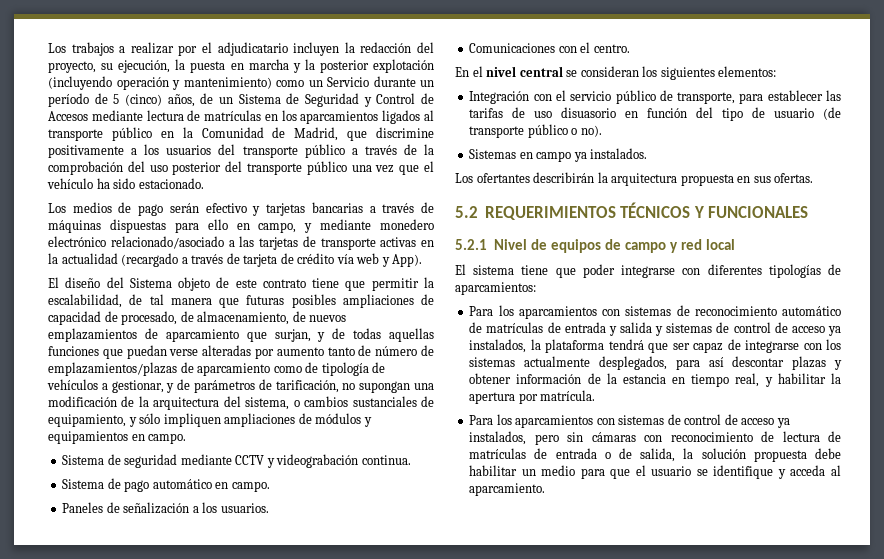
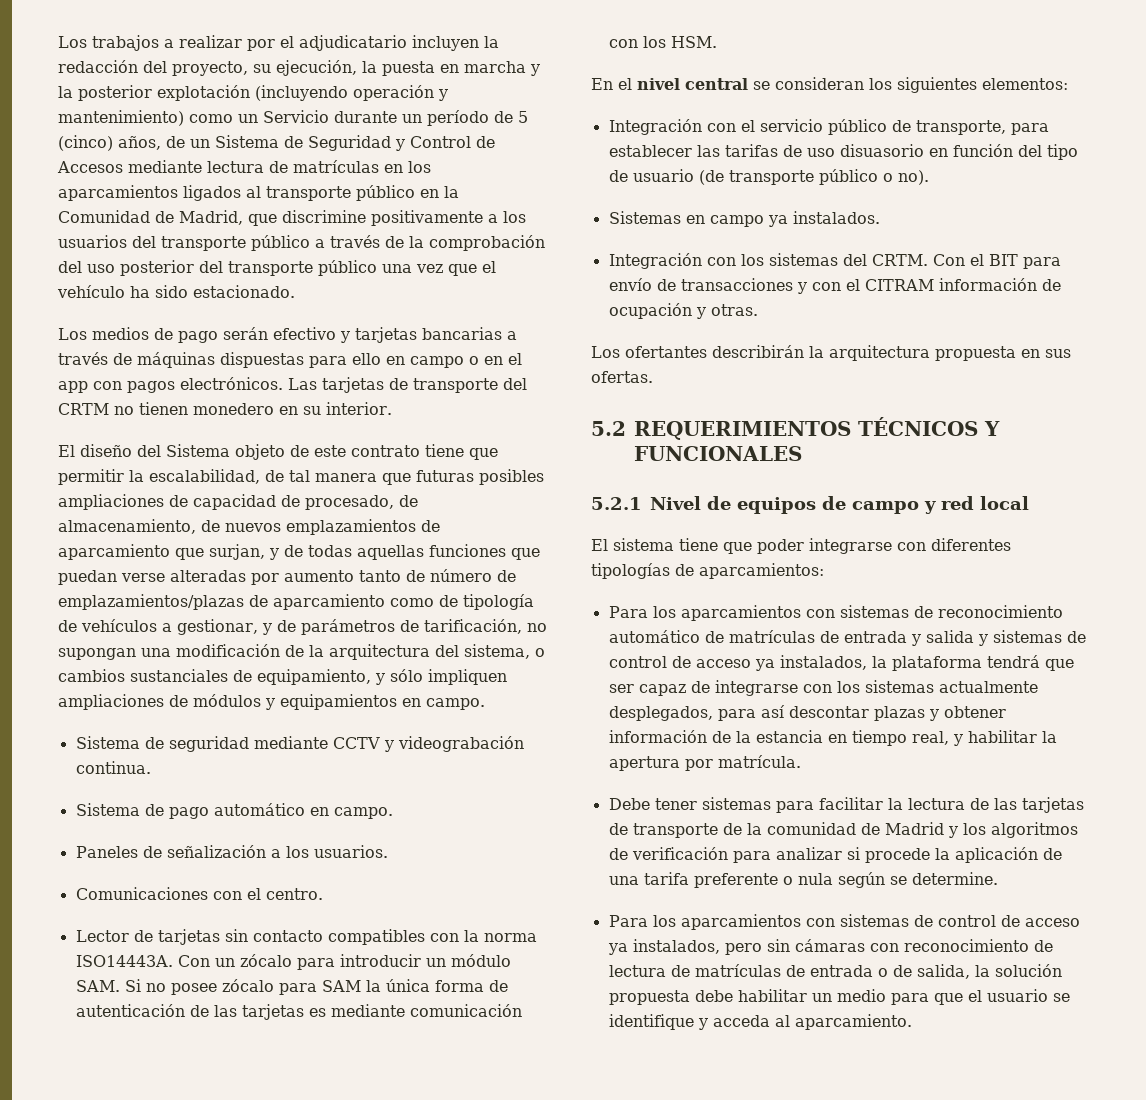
- Los medios de pago serán efectivo y tarjetas bancarias a través de máquinas dispuestas para ello en campo, y mediante monedero electrónico relacionado/asociado a las tarjetas de transporte activas en la actualidad (recargado a través de tarjeta de crédito vía web y App).
+ Los medios de pago serán efectivo y tarjetas bancarias a través de máquinas dispuestas para ello en campo o en el app con pagos electrónicos. Las tarjetas de transporte del CRTM no tienen monedero en su interior.
+ Lector de tarjetas sin contacto compatibles con la norma ISO14443A. Con un zócalo para introducir un módulo SAM. Si no posee zócalo para SAM la única forma de autenticación de las tarjetas es mediante comunicación con los HSM.
+ Integración con los sistemas del CRTM. Con el BIT para envío de transacciones y con el CITRAM información de ocupación y otras.
+ Debe tener sistemas para facilitar la lectura de las tarjetas de transporte de la comunidad de Madrid y los algoritmos de verificación para analizar si procede la aplicación de una tarifa preferente o nula según se determine.

